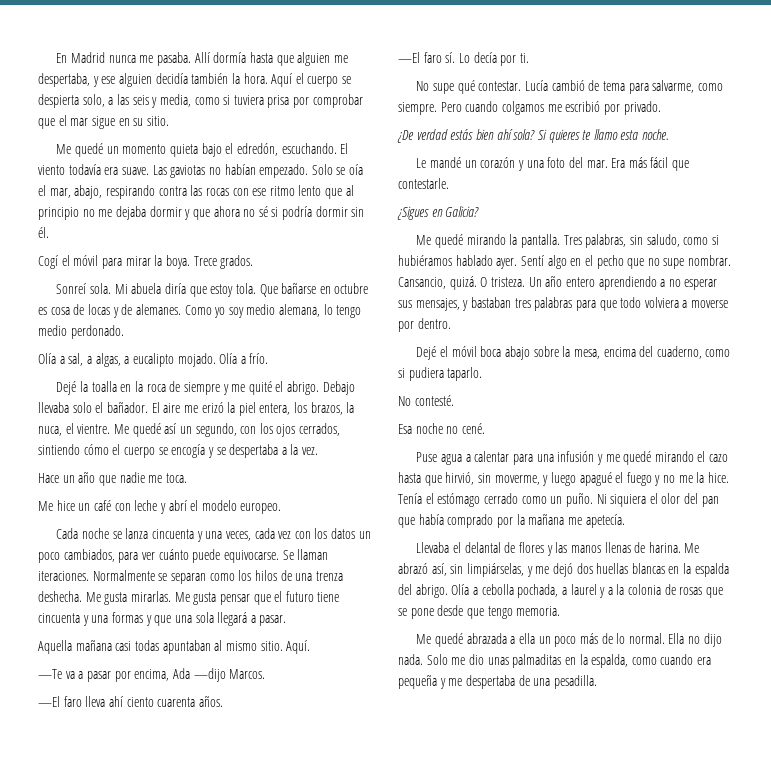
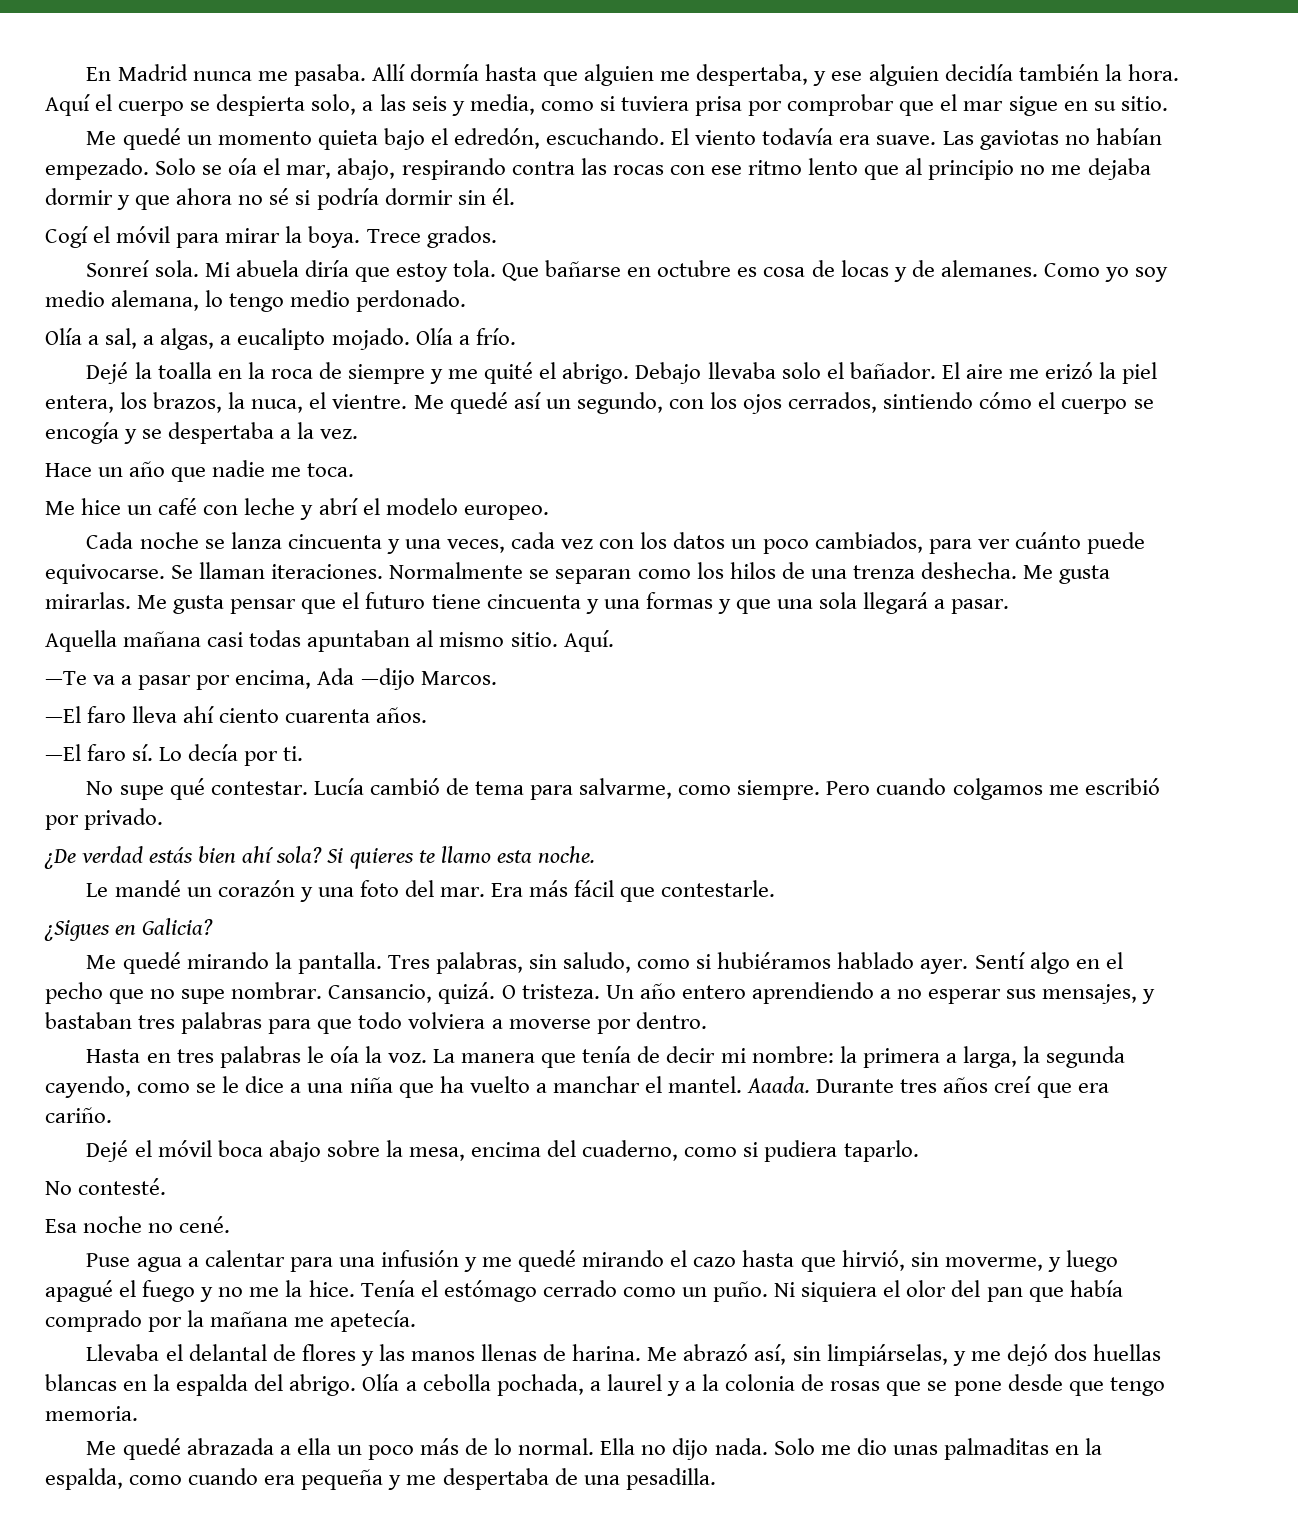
+ Hasta en tres palabras le oía la voz. La manera que tenía de decir mi nombre: la primera a larga, la segunda cayendo, como se le dice a una niña que ha vuelto a manchar el mantel. Aaada. Durante tres años creí que era cariño.

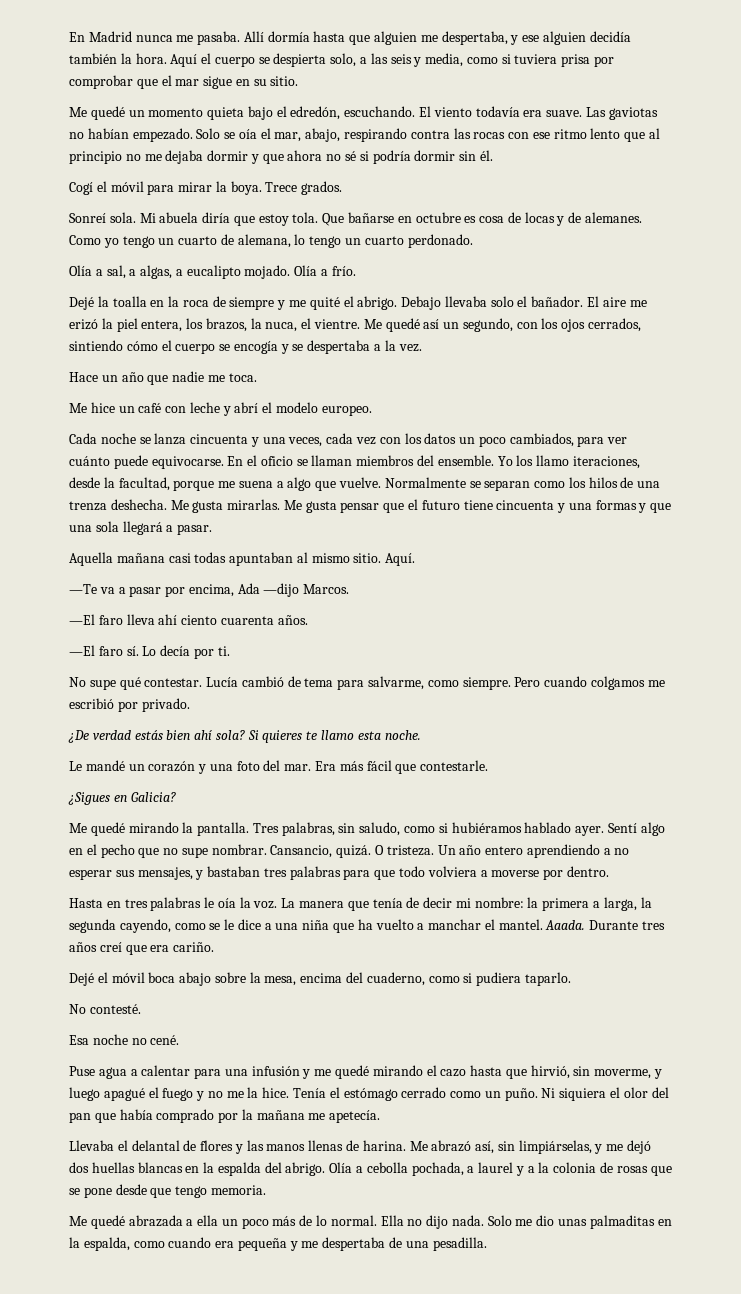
- Como yo soy medio alemana, lo tengo medio perdonado.
+ Como yo tengo un cuarto de alemana, lo tengo un cuarto perdonado.
- Se llaman iteraciones.
+ En el oficio se llaman miembros del ensemble. Yo los llamo iteraciones, desde la facultad, porque me suena a algo que vuelve.

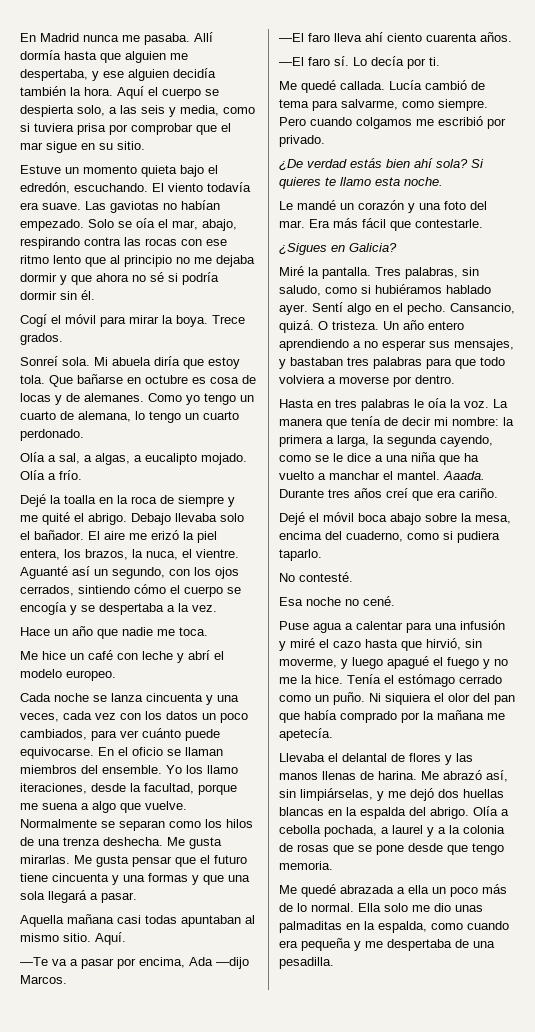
- Me quedé un momento quieta bajo el edredón, escuchando.
+ Estuve un momento quieta bajo el edredón, escuchando.
- Me quedé así un segundo, con los ojos cerrados, sintiendo cómo el cuerpo se encogía y se despertaba a la vez.
+ Aguanté así un segundo, con los ojos cerrados, sintiendo cómo el cuerpo se encogía y se despertaba a la vez.
- No supe qué contestar.
+ Me quedé callada.
- Me quedé mirando la pantalla.
+ Miré la pantalla.
- Sentí algo en el pecho que no supe nombrar.
+ Sentí algo en el pecho.
- Puse agua a calentar para una infusión y me quedé mirando el cazo hasta que hirvió, sin moverme, y luego apagué el fuego y no me la hice.
+ Puse agua a calentar para una infusión y miré el cazo hasta que hirvió, sin moverme, y luego apagué el fuego y no me la hice.
- Ella no dijo nada. Solo me dio unas palmaditas en la espalda, como cuando era pequeña y me despertaba de una pesadilla.
+ Ella solo me dio unas palmaditas en la espalda, como cuando era pequeña y me despertaba de una pesadilla.

